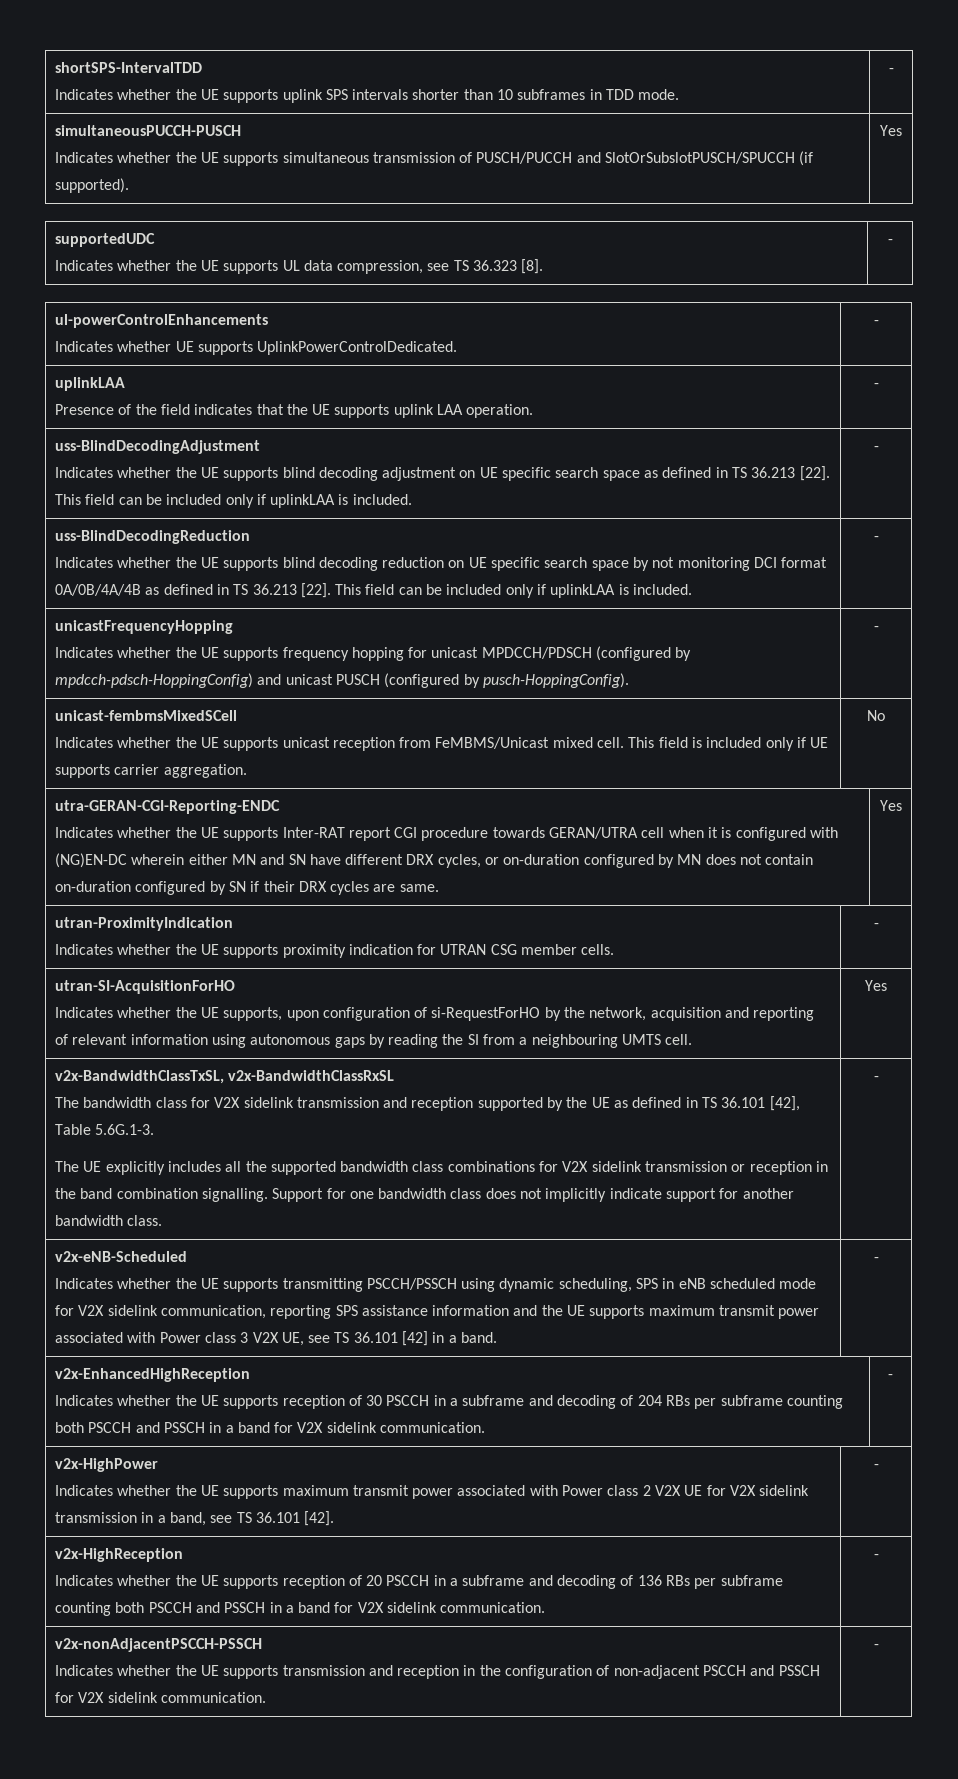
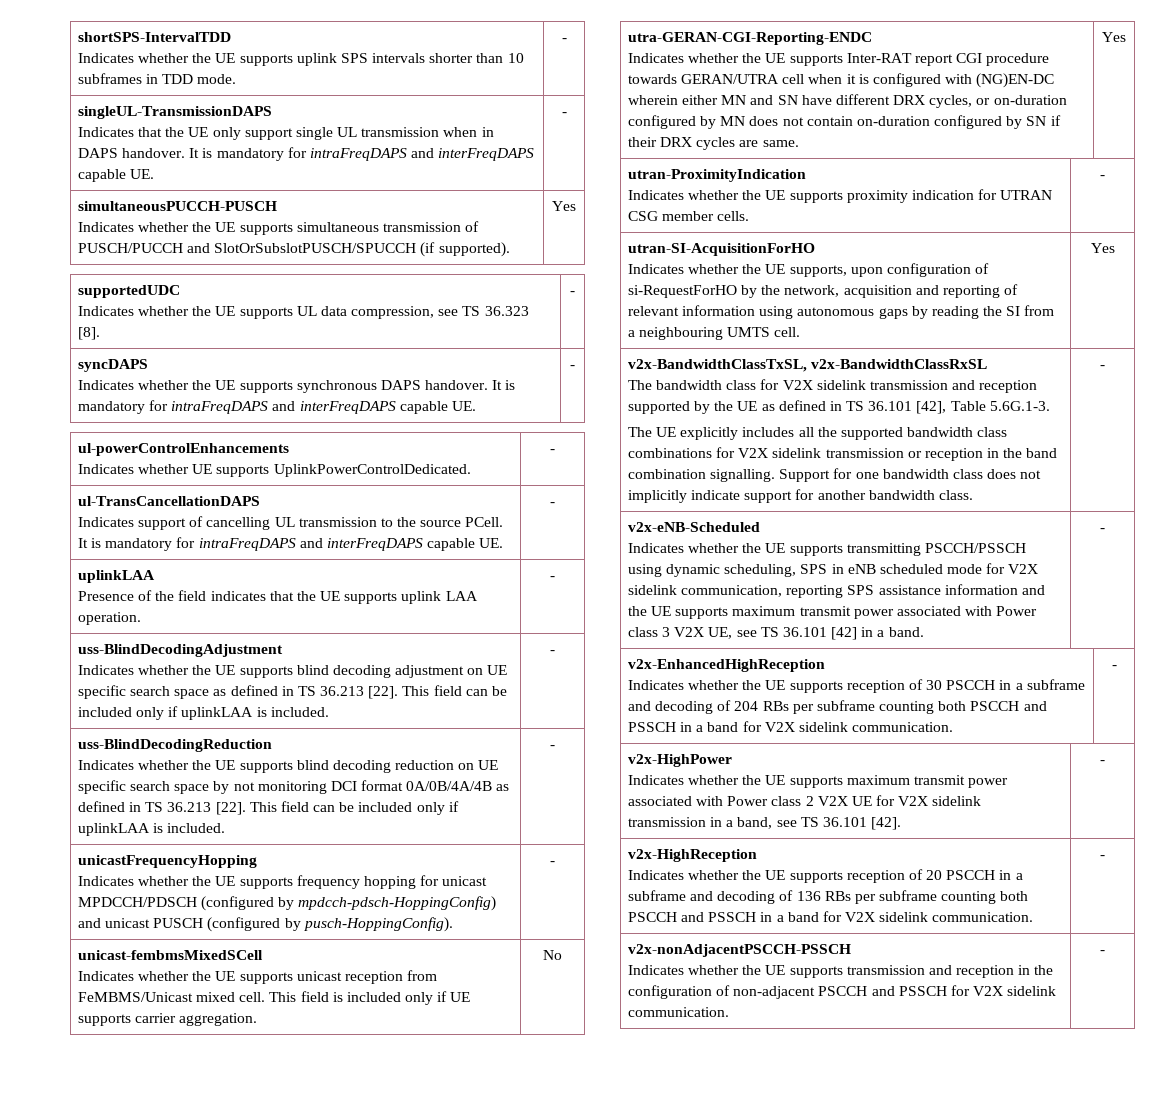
+ singleUL-TransmissionDAPS
+ Indicates that the UE only support single UL transmission when in DAPS handover. It is mandatory for intraFreqDAPS and interFreqDAPS capable UE. | -
+ syncDAPS
+ Indicates whether the UE supports synchronous DAPS handover. It is mandatory for intraFreqDAPS and interFreqDAPS capable UE. | -
+ ul-TransCancellationDAPS
+ Indicates support of cancelling UL transmission to the source PCell. It is mandatory for intraFreqDAPS and interFreqDAPS capable UE. | -

